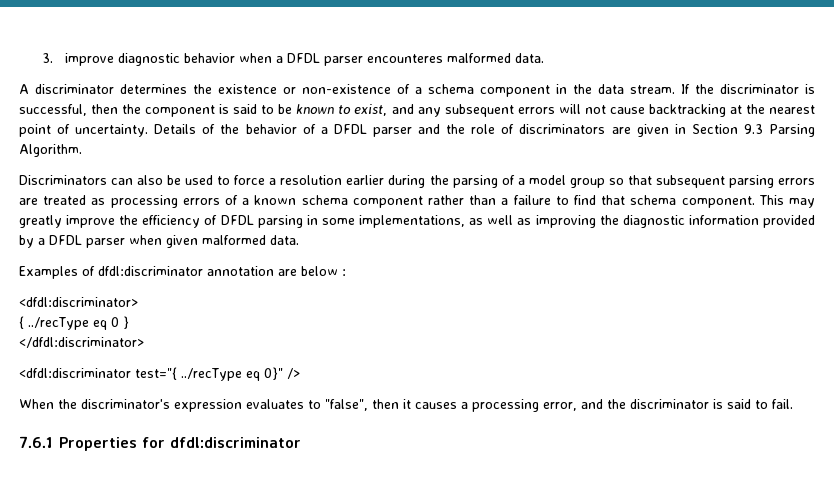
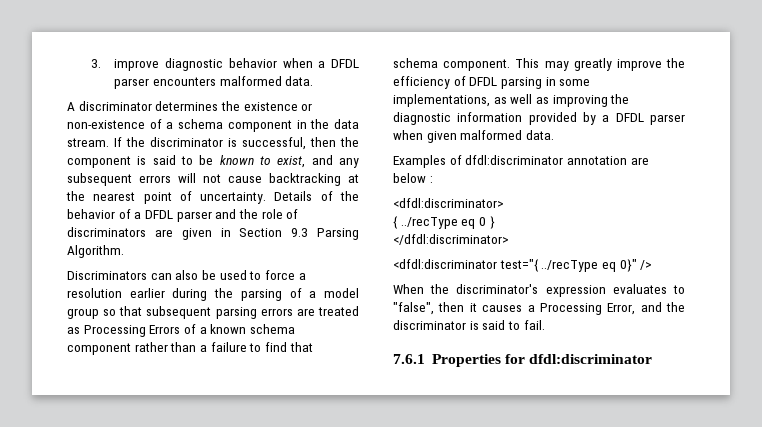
- 3. improve diagnostic behavior when a DFDL parser encounteres malformed data.
+ 3. improve diagnostic behavior when a DFDL parser encounters malformed data.
- Discriminators can also be used to force a resolution earlier during the parsing of a model group so that subsequent parsing errors are treated as processing errors of a known schema component rather than a failure to find that schema component.
+ Discriminators can also be used to force a resolution earlier during the parsing of a model group so that subsequent parsing errors are treated as Processing Errors of a known schema component rather than a failure to find that schema component.
- When the discriminator's expression evaluates to "false", then it causes a processing error, and the discriminator is said to fail.
+ When the discriminator's expression evaluates to "false", then it causes a Processing Error, and the discriminator is said to fail.

